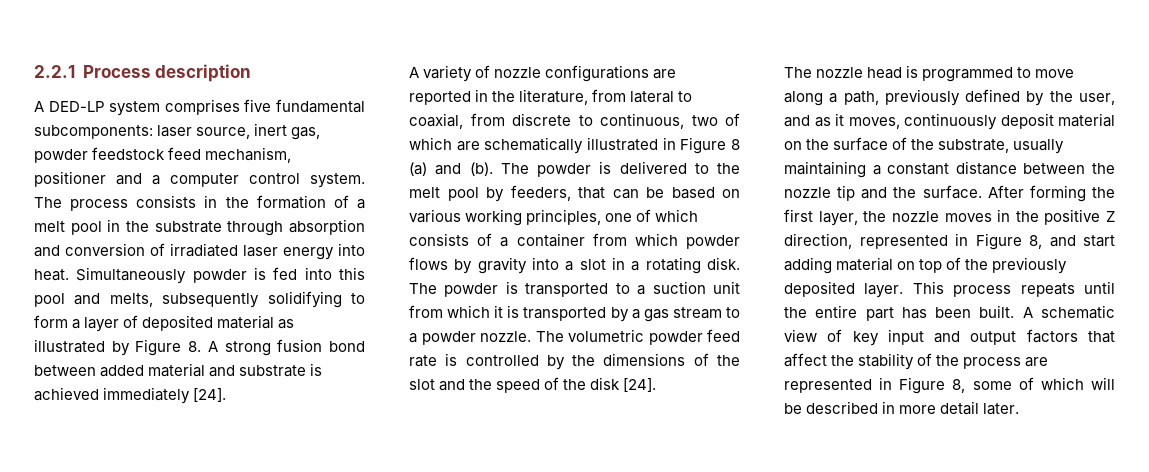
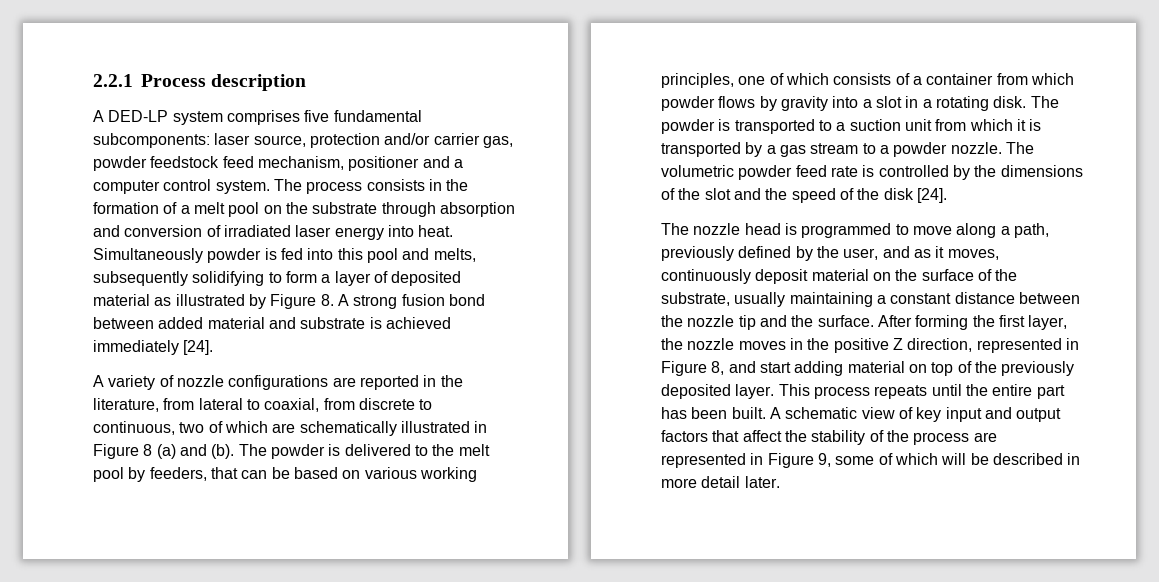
- A DED-LP system comprises five fundamental subcomponents: laser source, inert gas, powder feedstock feed mechanism, positioner and a computer control system.
+ A DED-LP system comprises five fundamental subcomponents: laser source, protection and/or carrier gas, powder feedstock feed mechanism, positioner and a computer control system.
- The process consists in the formation of a melt pool in the substrate through absorption and conversion of irradiated laser energy into heat.
+ The process consists in the formation of a melt pool on the substrate through absorption and conversion of irradiated laser energy into heat.
- A schematic view of key input and output factors that affect the stability of the process are represented in Figure 8, some of which will be described in more detail later.
+ A schematic view of key input and output factors that affect the stability of the process are represented in Figure 9, some of which will be described in more detail later.

